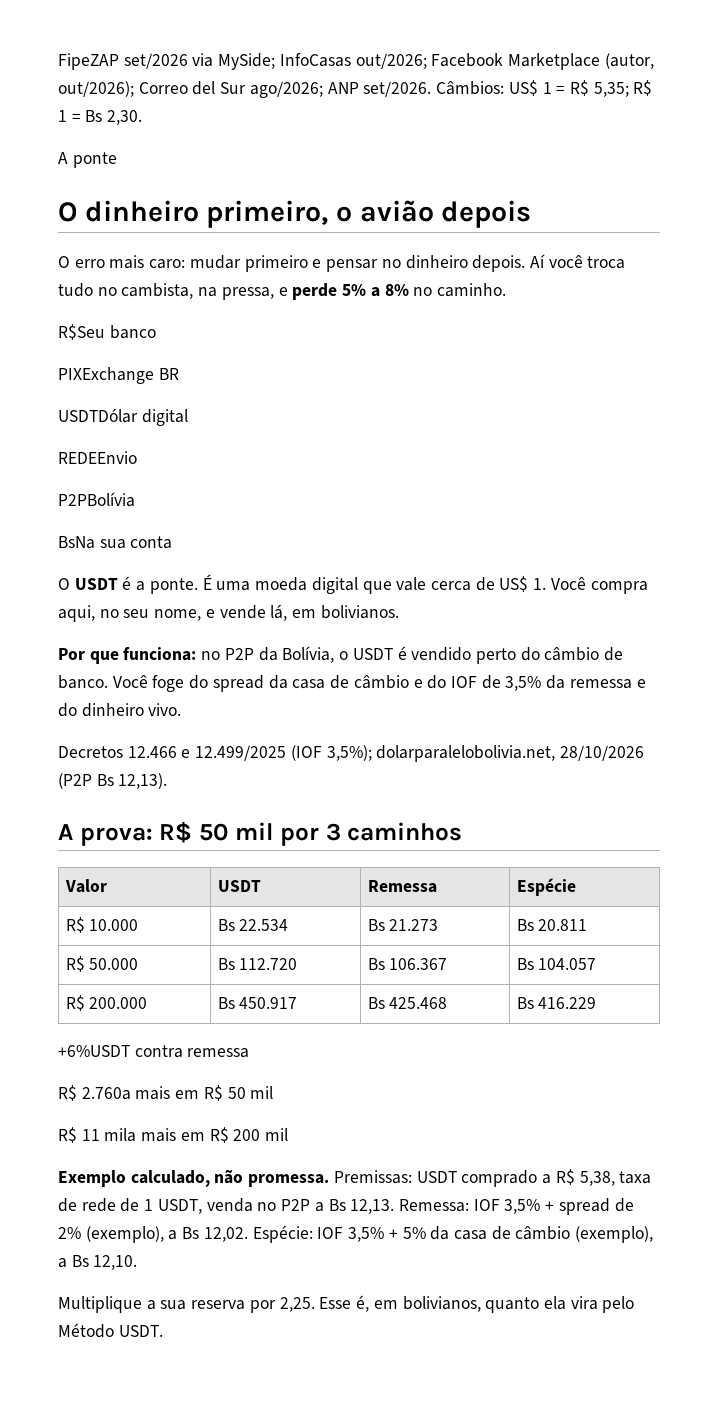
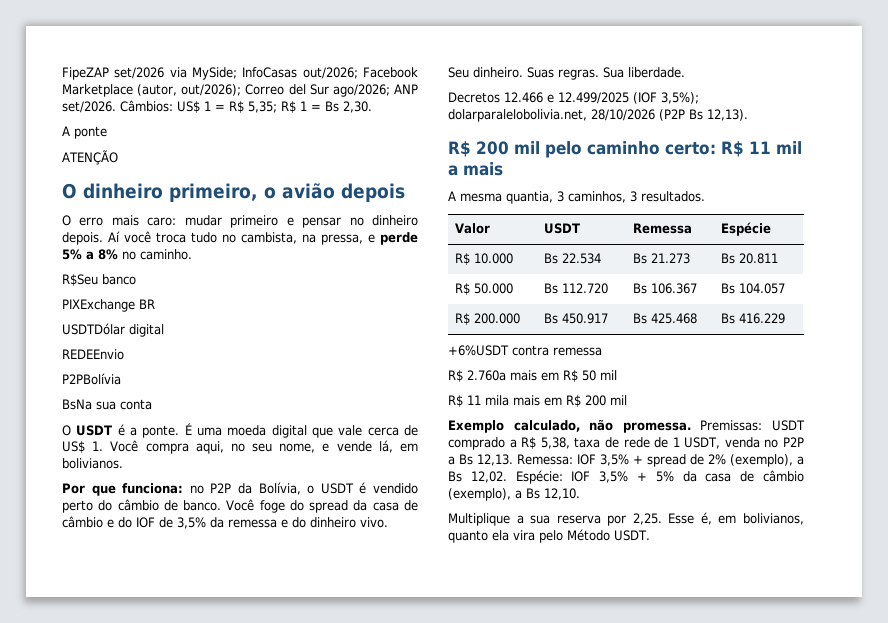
+ ATENÇÃO
+ Seu dinheiro. Suas regras. Sua liberdade.
- A prova: R$ 50 mil por 3 caminhos
+ R$ 200 mil pelo caminho certo: R$ 11 mil a mais
+ A mesma quantia, 3 caminhos, 3 resultados.

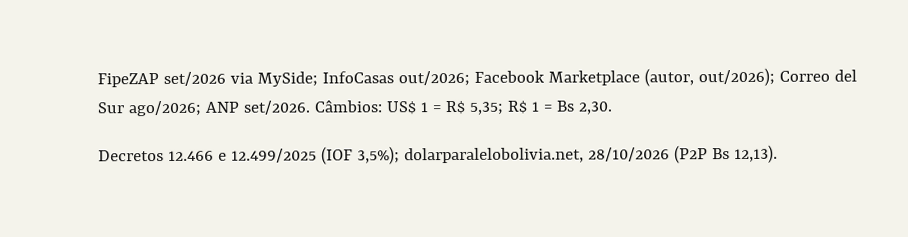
- A ponte
- ATENÇÃO
- O dinheiro primeiro, o avião depois
- O erro mais caro: mudar primeiro e pensar no dinheiro depois. Aí você troca tudo no cambista, na pressa, e perde 5% a 8% no caminho.
- R$Seu banco
- PIXExchange BR
- USDTDólar digital
- REDEEnvio
- P2PBolívia
- BsNa sua conta
- O USDT é a ponte. É uma moeda digital que vale cerca de US$ 1. Você compra aqui, no seu nome, e vende lá, em bolivianos.
- Por que funciona: no P2P da Bolívia, o USDT é vendido perto do câmbio de banco. Você foge do spread da casa de câmbio e do IOF de 3,5% da remessa e do dinheiro vivo.
- Seu dinheiro. Suas regras. Sua liberdade.
- R$ 200 mil pelo caminho certo: R$ 11 mil a mais
- A mesma quantia, 3 caminhos, 3 resultados.
- Valor | USDT | Remessa | Espécie
- R$ 10.000 | Bs 22.534 | Bs 21.273 | Bs 20.811
- R$ 50.000 | Bs 112.720 | Bs 106.367 | Bs 104.057
- R$ 200.000 | Bs 450.917 | Bs 425.468 | Bs 416.229
- +6%USDT contra remessa
- R$ 2.760a mais em R$ 50 mil
- R$ 11 mila mais em R$ 200 mil
- Exemplo calculado, não promessa. Premissas: USDT comprado a R$ 5,38, taxa de rede de 1 USDT, venda no P2P a Bs 12,13. Remessa: IOF 3,5% + spread de 2% (exemplo), a Bs 12,02. Espécie: IOF 3,5% + 5% da casa de câmbio (exemplo), a Bs 12,10.
- Multiplique a sua reserva por 2,25. Esse é, em bolivianos, quanto ela vira pelo Método USDT.

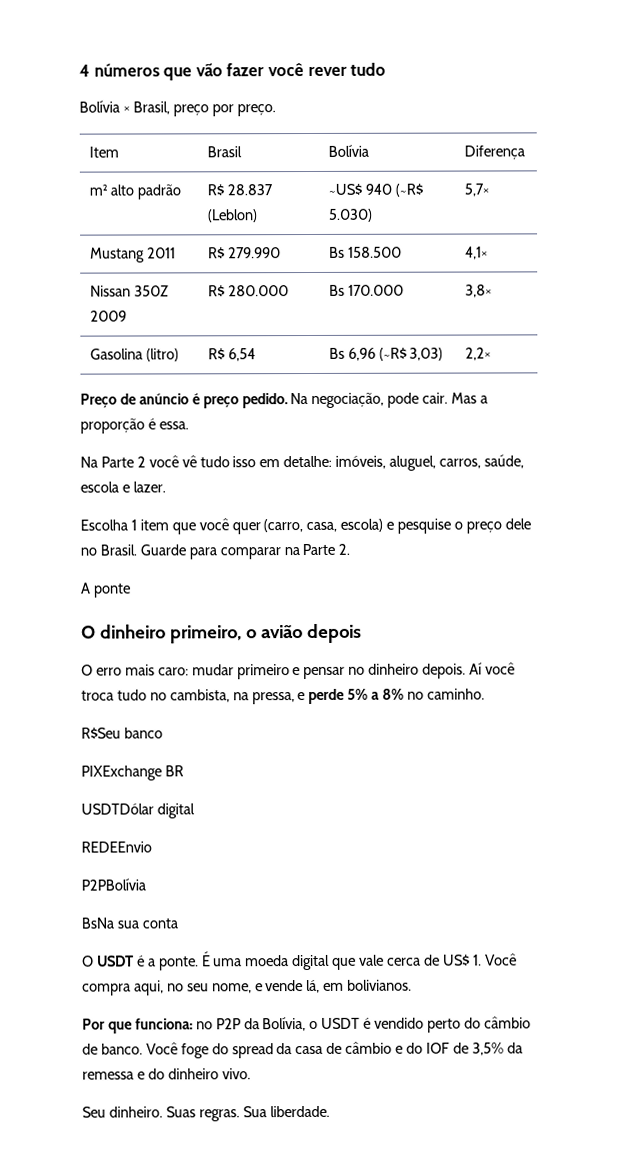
- FipeZAP set/2026 via MySide; InfoCasas out/2026; Facebook Marketplace (autor, out/2026); Correo del Sur ago/2026; ANP set/2026. Câmbios: US$ 1 = R$ 5,35; R$ 1 = Bs 2,30.
- Decretos 12.466 e 12.499/2025 (IOF 3,5%); dolarparalelobolivia.net, 28/10/2026 (P2P Bs 12,13).
+ 4 números que vão fazer você rever tudo
+ Bolívia × Brasil, preço por preço.
+ Item | Brasil | Bolívia | Diferença
+ m² alto padrão | R$ 28.837 (Leblon) | ~US$ 940 (~R$ 5.030) | 5,7×
+ Mustang 2011 | R$ 279.990 | Bs 158.500 | 4,1×
+ Nissan 350Z 2009 | R$ 280.000 | Bs 170.000 | 3,8×
+ Gasolina (litro) | R$ 6,54 | Bs 6,96 (~R$ 3,03) | 2,2×
+ Preço de anúncio é preço pedido. Na negociação, pode cair. Mas a proporção é essa.
+ Na Parte 2 você vê tudo isso em detalhe: imóveis, aluguel, carros, saúde, escola e lazer.
+ Escolha 1 item que você quer (carro, casa, escola) e pesquise o preço dele no Brasil. Guarde para comparar na Parte 2.
+ A ponte
+ O dinheiro primeiro, o avião depois
+ O erro mais caro: mudar primeiro e pensar no dinheiro depois. Aí você troca tudo no cambista, na pressa, e perde 5% a 8% no caminho.
+ R$Seu banco
+ PIXExchange BR
+ USDTDólar digital
+ REDEEnvio
+ P2PBolívia
+ BsNa sua conta
+ O USDT é a ponte. É uma moeda digital que vale cerca de US$ 1. Você compra aqui, no seu nome, e vende lá, em bolivianos.
+ Por que funciona: no P2P da Bolívia, o USDT é vendido perto do câmbio de banco. Você foge do spread da casa de câmbio e do IOF de 3,5% da remessa e do dinheiro vivo.
+ Seu dinheiro. Suas regras. Sua liberdade.

